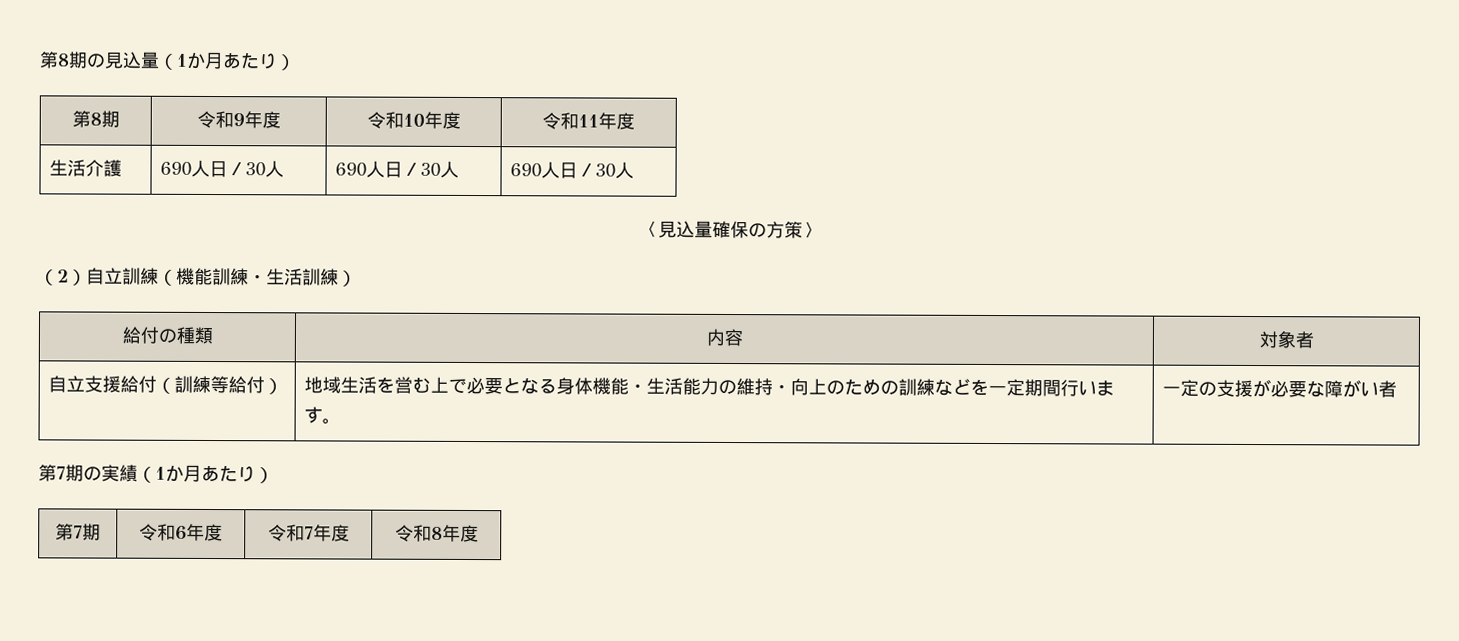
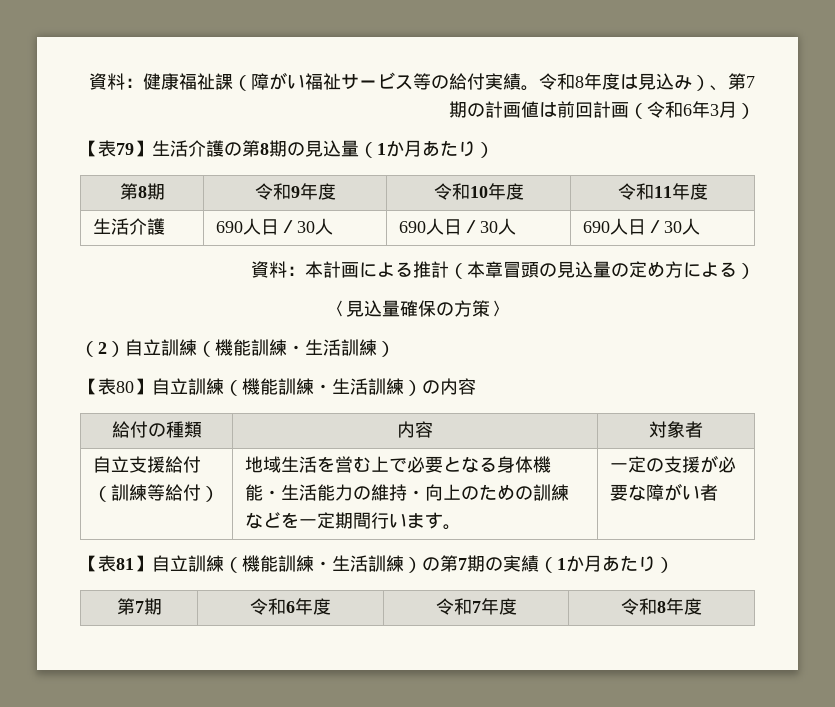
- 第8期の見込量（1か月あたり）
+ 資料：健康福祉課（障がい福祉サービス等の給付実績。令和8年度は見込み）、第7期の計画値は前回計画（令和6年3月）
+ 【表79】生活介護の第8期の見込量（1か月あたり）
+ 資料：本計画による推計（本章冒頭の見込量の定め方による）
+ 【表80】自立訓練（機能訓練・生活訓練）の内容
- 第7期の実績（1か月あたり）
+ 【表81】自立訓練（機能訓練・生活訓練）の第7期の実績（1か月あたり）

